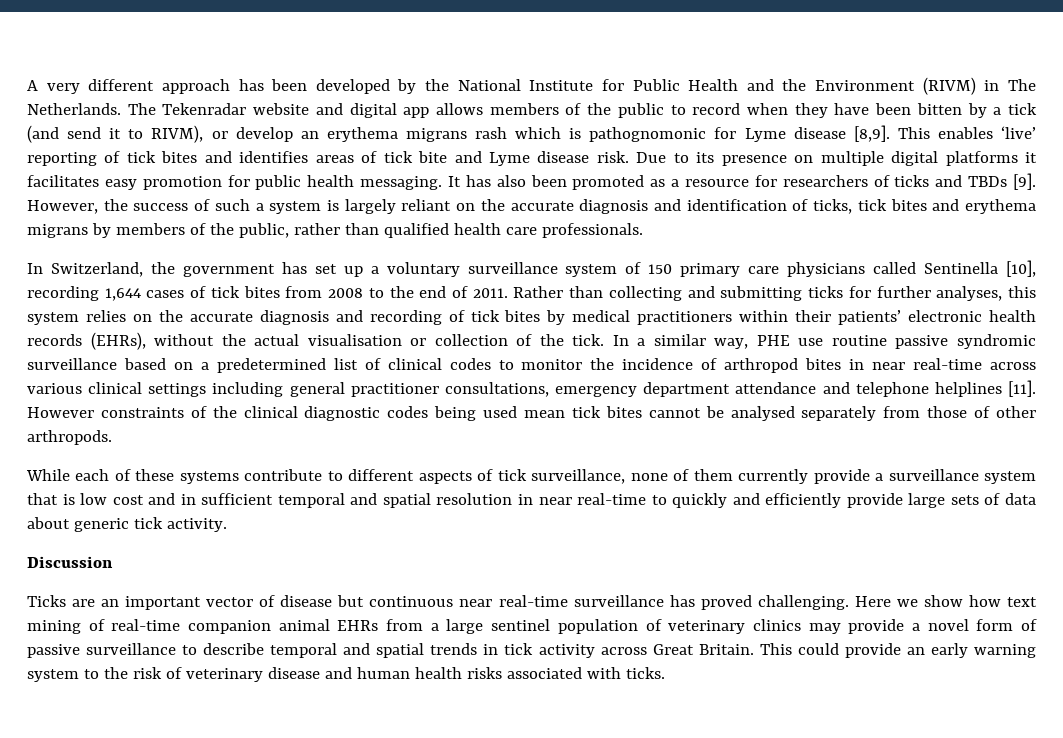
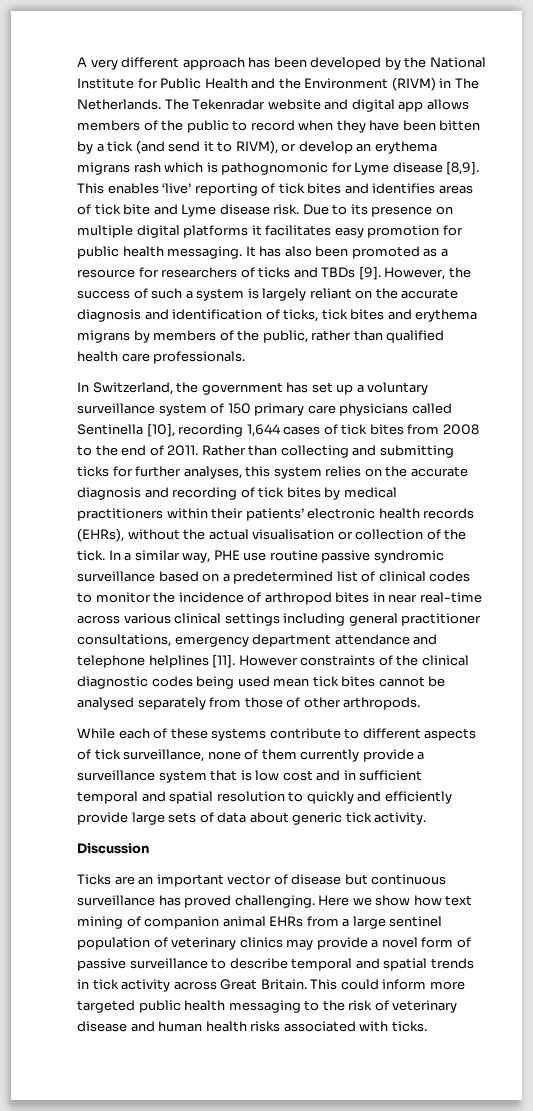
- While each of these systems contribute to different aspects of tick surveillance, none of them currently provide a surveillance system that is low cost and in sufficient temporal and spatial resolution in near real-time to quickly and efficiently provide large sets of data about generic tick activity.
+ While each of these systems contribute to different aspects of tick surveillance, none of them currently provide a surveillance system that is low cost and in sufficient temporal and spatial resolution to quickly and efficiently provide large sets of data about generic tick activity.
- Ticks are an important vector of disease but continuous near real-time surveillance has proved challenging.
+ Ticks are an important vector of disease but continuous surveillance has proved challenging.
- Here we show how text mining of real-time companion animal EHRs from a large sentinel population of veterinary clinics may provide a novel form of passive surveillance to describe temporal and spatial trends in tick activity across Great Britain.
+ Here we show how text mining of companion animal EHRs from a large sentinel population of veterinary clinics may provide a novel form of passive surveillance to describe temporal and spatial trends in tick activity across Great Britain.
- This could provide an early warning system to the risk of veterinary disease and human health risks associated with ticks.
+ This could inform more targeted public health messaging to the risk of veterinary disease and human health risks associated with ticks.

